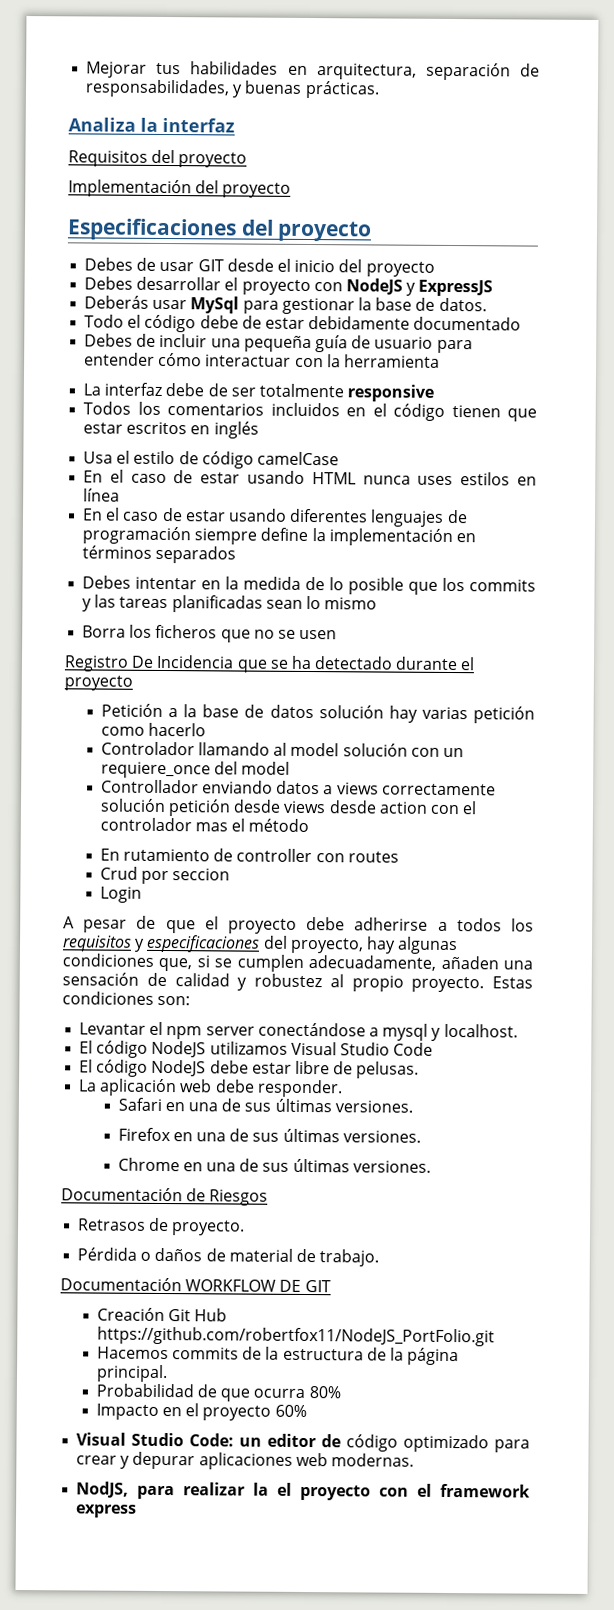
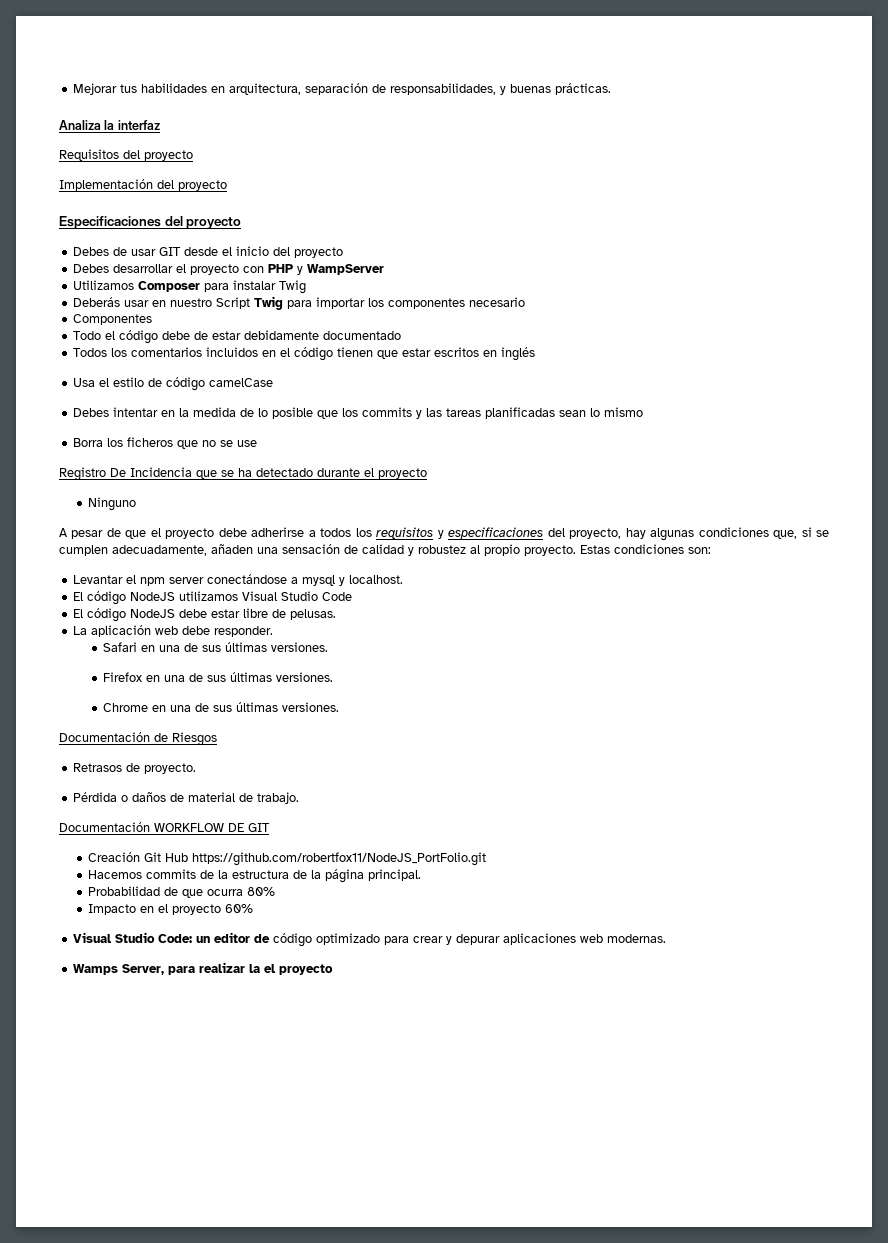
- Debes desarrollar el proyecto con NodeJS y ExpressJS
- Deberás usar MySql para gestionar la base de datos.
+ Debes desarrollar el proyecto con PHP y WampServer
+ Utilizamos Composer para instalar Twig
+ Deberás usar en nuestro Script Twig para importar los componentes necesario
+ Componentes
- Debes de incluir una pequeña guía de usuario para entender cómo interactuar con la herramienta
- La interfaz debe de ser totalmente responsive
- En el caso de estar usando HTML nunca uses estilos en línea
- En el caso de estar usando diferentes lenguajes de programación siempre define la implementación en términos separados
- Borra los ficheros que no se usen
+ Borra los ficheros que no se use
- Petición a la base de datos solución hay varias petición como hacerlo
- Controlador llamando al model solución con un requiere_once del model
- Controllador enviando datos a views correctamente solución petición desde views desde action con el controlador mas el método
- En rutamiento de controller con routes
- Crud por seccion
- Login
+ Ninguno
- NodJS, para realizar la el proyecto con el framework express
+ Wamps Server, para realizar la el proyecto

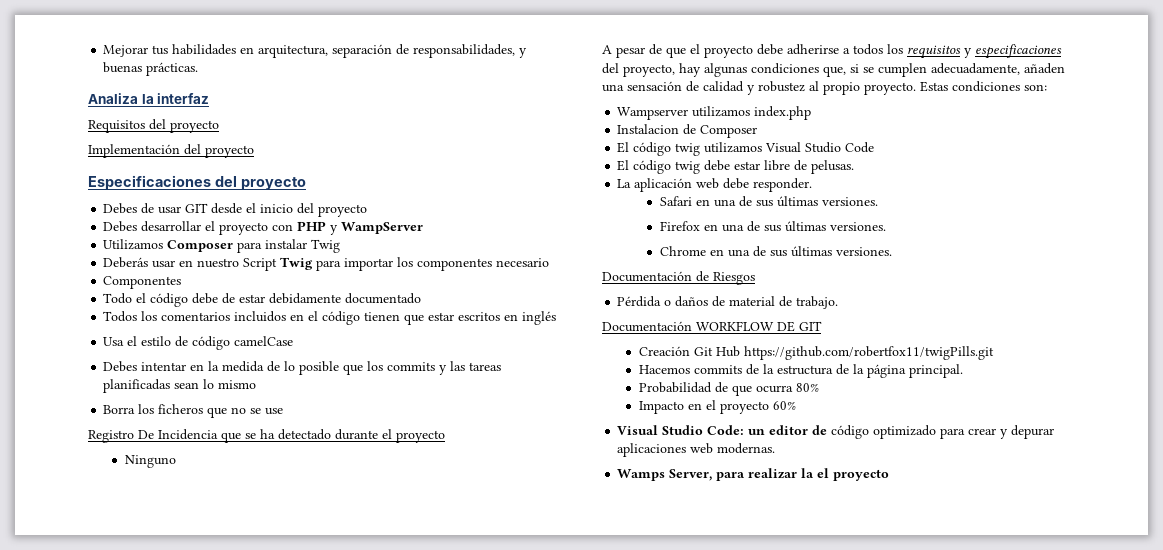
- Levantar el npm server conectándose a mysql y localhost.
- El código NodeJS utilizamos Visual Studio Code
+ Wampserver utilizamos index.php
+ Instalacion de Composer
+ El código twig utilizamos Visual Studio Code
- El código NodeJS debe estar libre de pelusas.
+ El código twig debe estar libre de pelusas.
- Retrasos de proyecto.
- Creación Git Hub https://github.com/robertfox11/NodeJS_PortFolio.git
+ Creación Git Hub https://github.com/robertfox11/twigPills.git

